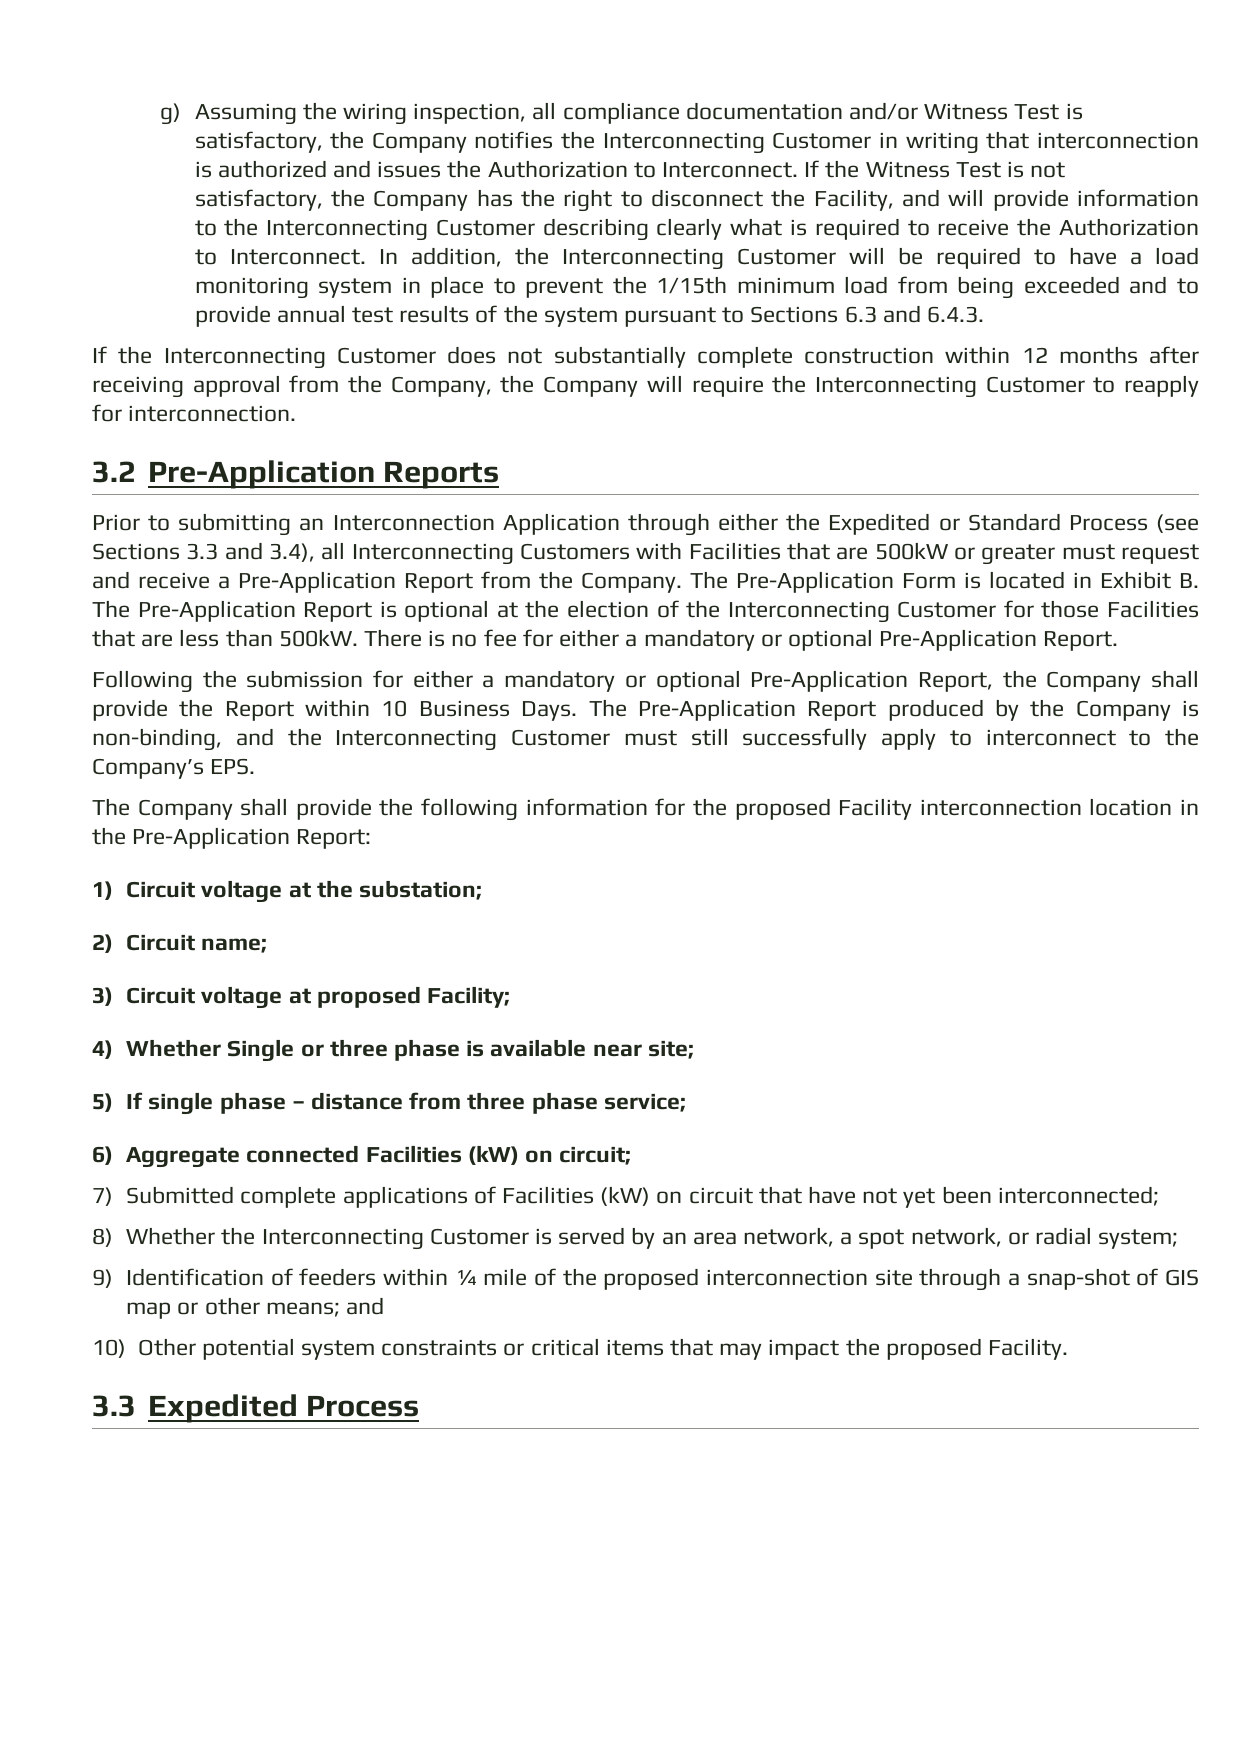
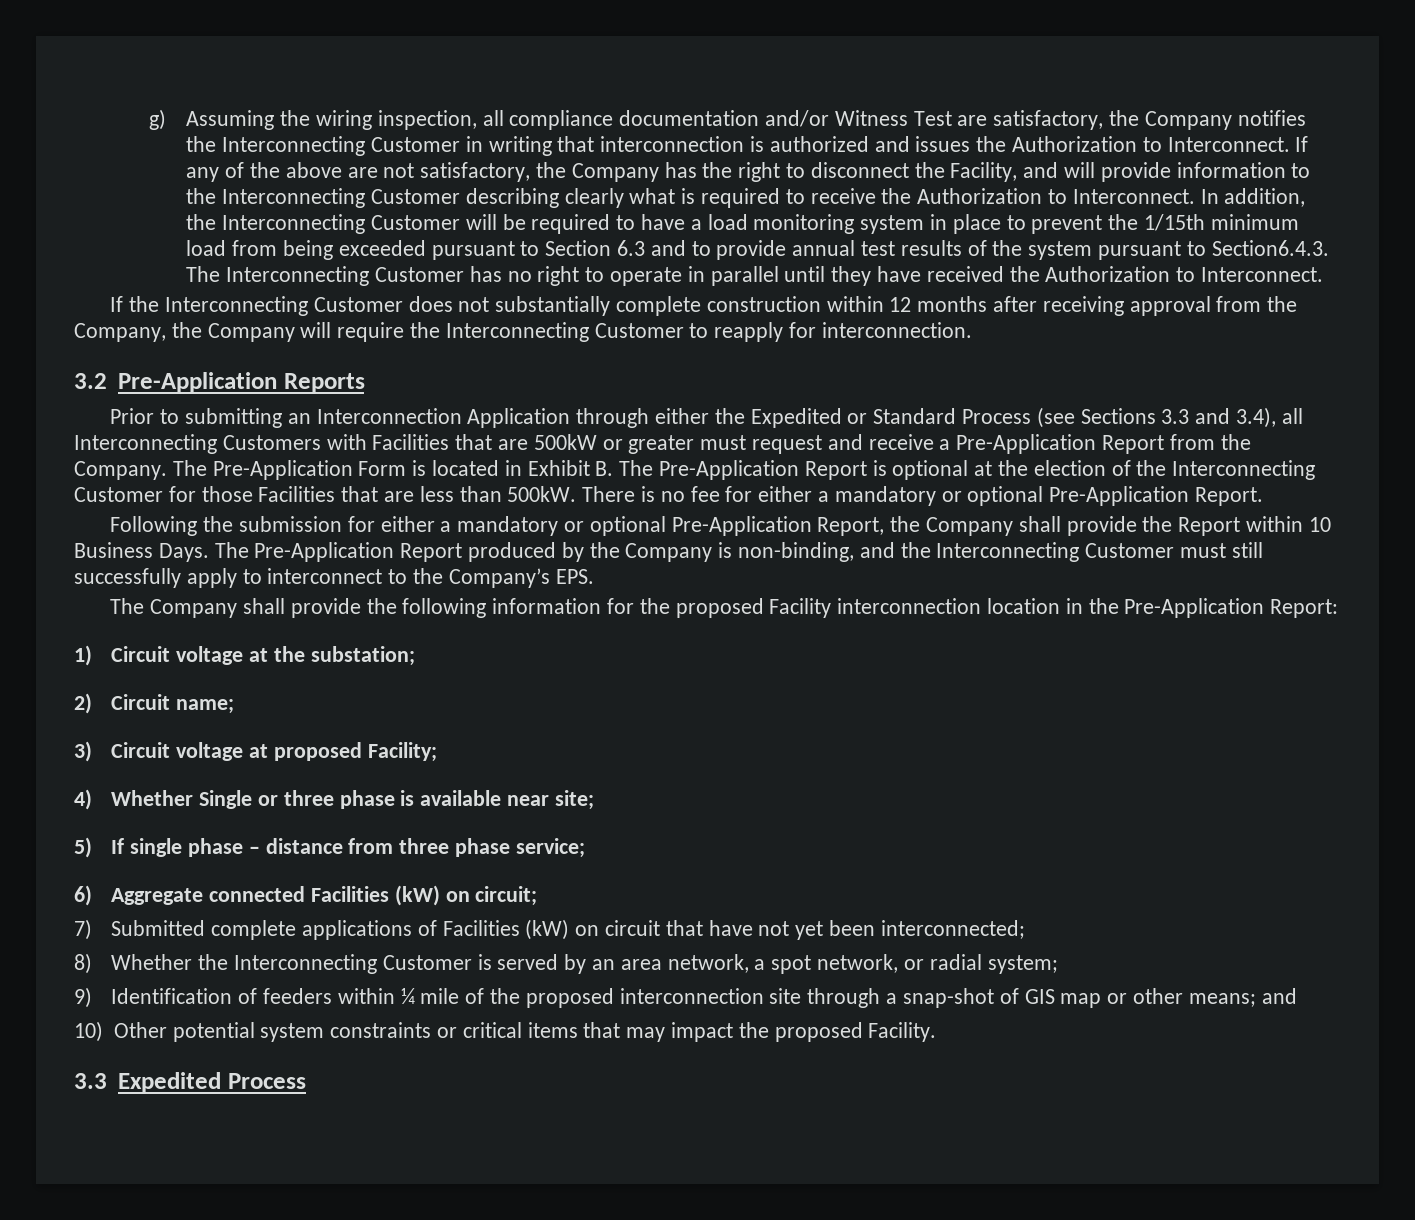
- g) Assuming the wiring inspection, all compliance documentation and/or Witness Test is satisfactory, the Company notifies the Interconnecting Customer in writing that interconnection is authorized and issues the Authorization to Interconnect.
+ g) Assuming the wiring inspection, all compliance documentation and/or Witness Test are satisfactory, the Company notifies the Interconnecting Customer in writing that interconnection is authorized and issues the Authorization to Interconnect.
- If the Witness Test is not satisfactory, the Company has the right to disconnect the Facility, and will provide information to the Interconnecting Customer describing clearly what is required to receive the Authorization to Interconnect.
+ If any of the above are not satisfactory, the Company has the right to disconnect the Facility, and will provide information to the Interconnecting Customer describing clearly what is required to receive the Authorization to Interconnect.
- In addition, the Interconnecting Customer will be required to have a load monitoring system in place to prevent the 1/15th minimum load from being exceeded and to provide annual test results of the system pursuant to Sections 6.3 and 6.4.3.
+ In addition, the Interconnecting Customer will be required to have a load monitoring system in place to prevent the 1/15th minimum load from being exceeded pursuant to Section 6.3 and to provide annual test results of the system pursuant to Section6.4.3. The Interconnecting Customer has no right to operate in parallel until they have received the Authorization to Interconnect.

